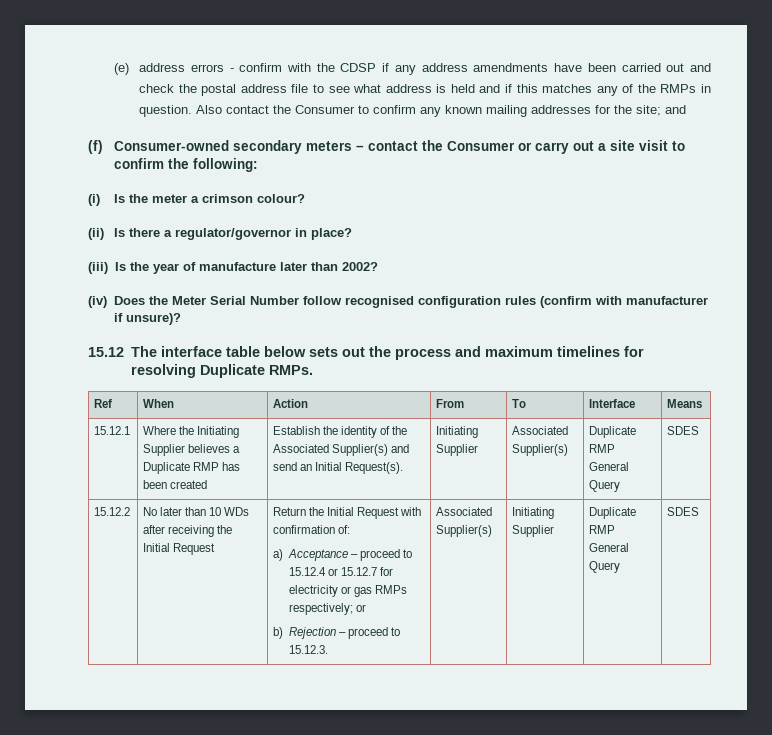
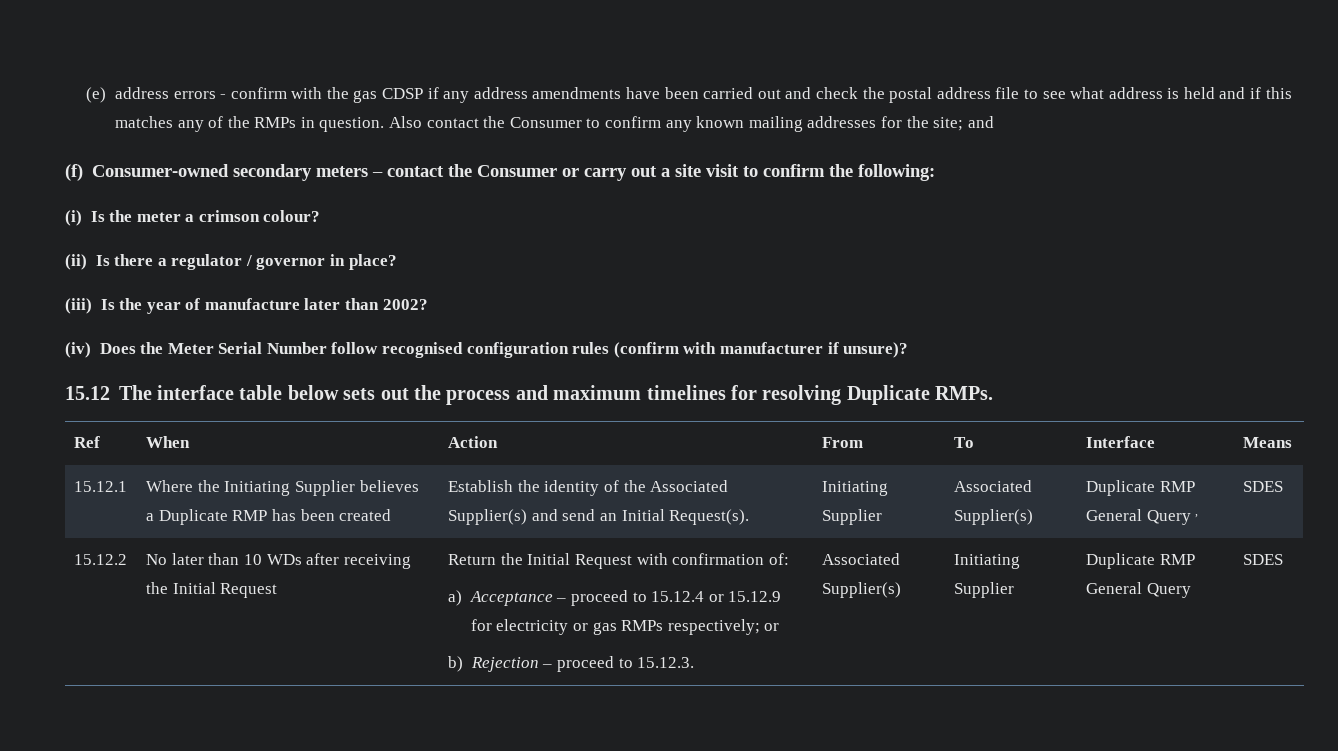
- (e) address errors - confirm with the CDSP if any address amendments have been carried out and check the postal address file to see what address is held and if this matches any of the RMPs in question.
+ (e) address errors - confirm with the gas CDSP if any address amendments have been carried out and check the postal address file to see what address is held and if this matches any of the RMPs in question.
- (ii) Is there a regulator/governor in place?
+ (ii) Is there a regulator / governor in place?
- 15.12.1 | Where the Initiating Supplier believes a Duplicate RMP has been created | Establish the identity of the Associated Supplier(s) and send an Initial Request(s). | Initiating Supplier | Associated Supplier(s) | Duplicate RMP General Query | SDES
+ 15.12.1 | Where the Initiating Supplier believes a Duplicate RMP has been created | Establish the identity of the Associated Supplier(s) and send an Initial Request(s). | Initiating Supplier | Associated Supplier(s) | Duplicate RMP General Query , | SDES
- a) Acceptance – proceed to 15.12.4 or 15.12.7 for electricity or gas RMPs respectively; or
+ a) Acceptance – proceed to 15.12.4 or 15.12.9 for electricity or gas RMPs respectively; or

